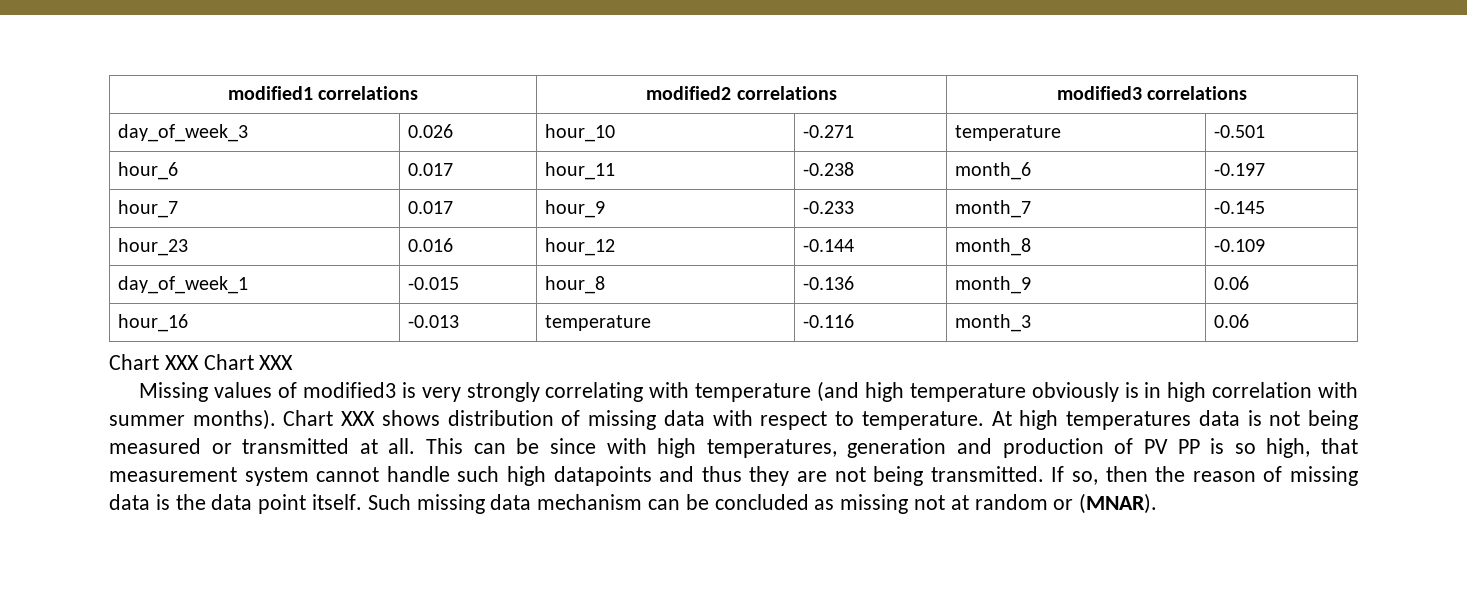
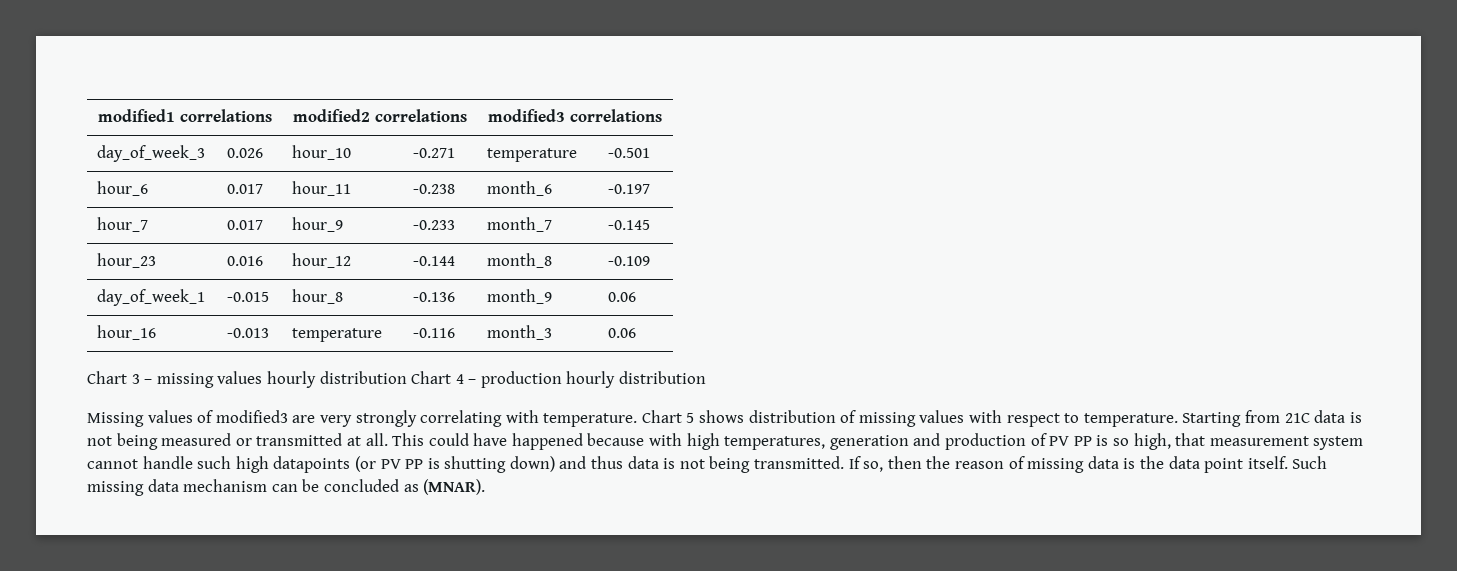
- Chart XXX Chart XXX
+ Chart 3 – missing values hourly distribution Chart 4 – production hourly distribution
- Missing values of modified3 is very strongly correlating with temperature (and high temperature obviously is in high correlation with summer months). Chart XXX shows distribution of missing data with respect to temperature.
+ Missing values of modified3 are very strongly correlating with temperature. Chart 5 shows distribution of missing values with respect to temperature.
- At high temperatures data is not being measured or transmitted at all.
+ Starting from 21C data is not being measured or transmitted at all.
- This can be since with high temperatures, generation and production of PV PP is so high, that measurement system cannot handle such high datapoints and thus they are not being transmitted.
+ This could have happened because with high temperatures, generation and production of PV PP is so high, that measurement system cannot handle such high datapoints (or PV PP is shutting down) and thus data is not being transmitted.
- Such missing data mechanism can be concluded as missing not at random or (MNAR).
+ Such missing data mechanism can be concluded as (MNAR).

